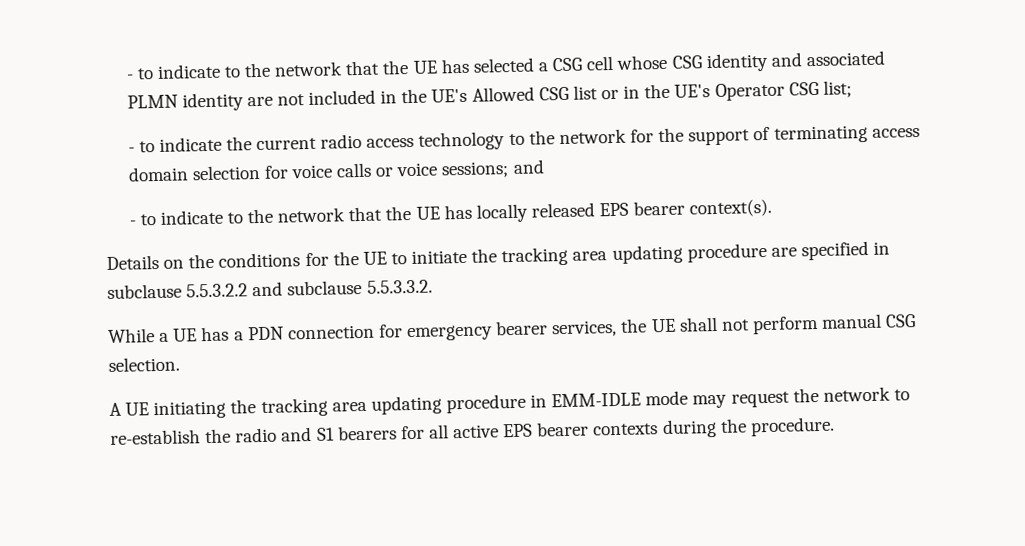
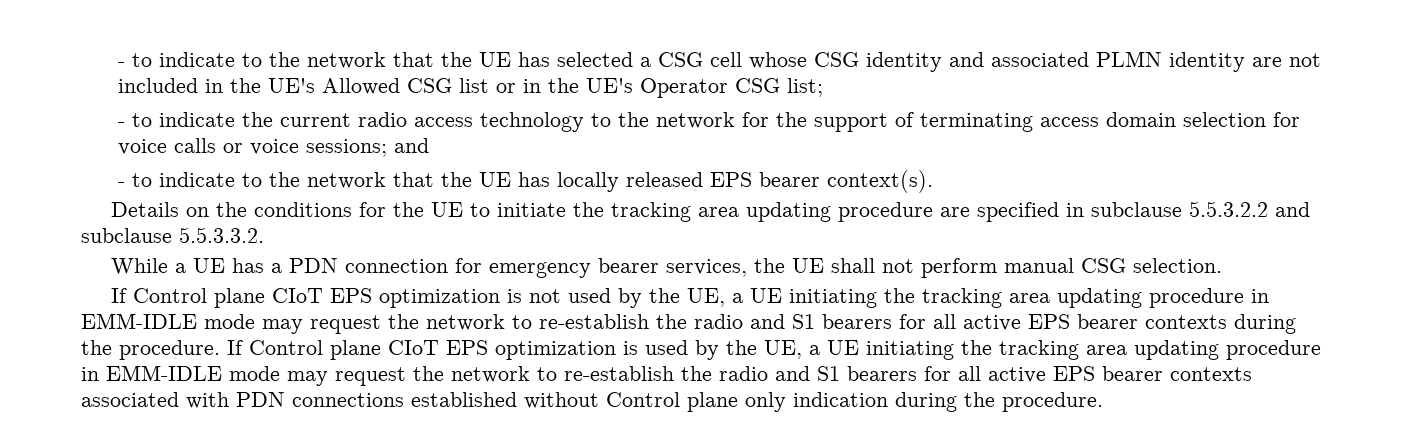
- A UE initiating the tracking area updating procedure in EMM-IDLE mode may request the network to re-establish the radio and S1 bearers for all active EPS bearer contexts during the procedure.
+ If Control plane CIoT EPS optimization is not used by the UE, a UE initiating the tracking area updating procedure in EMM-IDLE mode may request the network to re-establish the radio and S1 bearers for all active EPS bearer contexts during the procedure.
+ If Control plane CIoT EPS optimization is used by the UE, a UE initiating the tracking area updating procedure in EMM-IDLE mode may request the network to re-establish the radio and S1 bearers for all active EPS bearer contexts associated with PDN connections established without Control plane only indication during the procedure.

